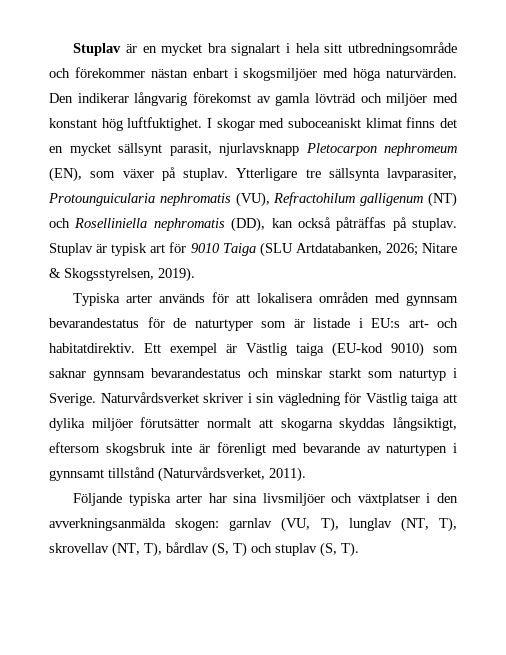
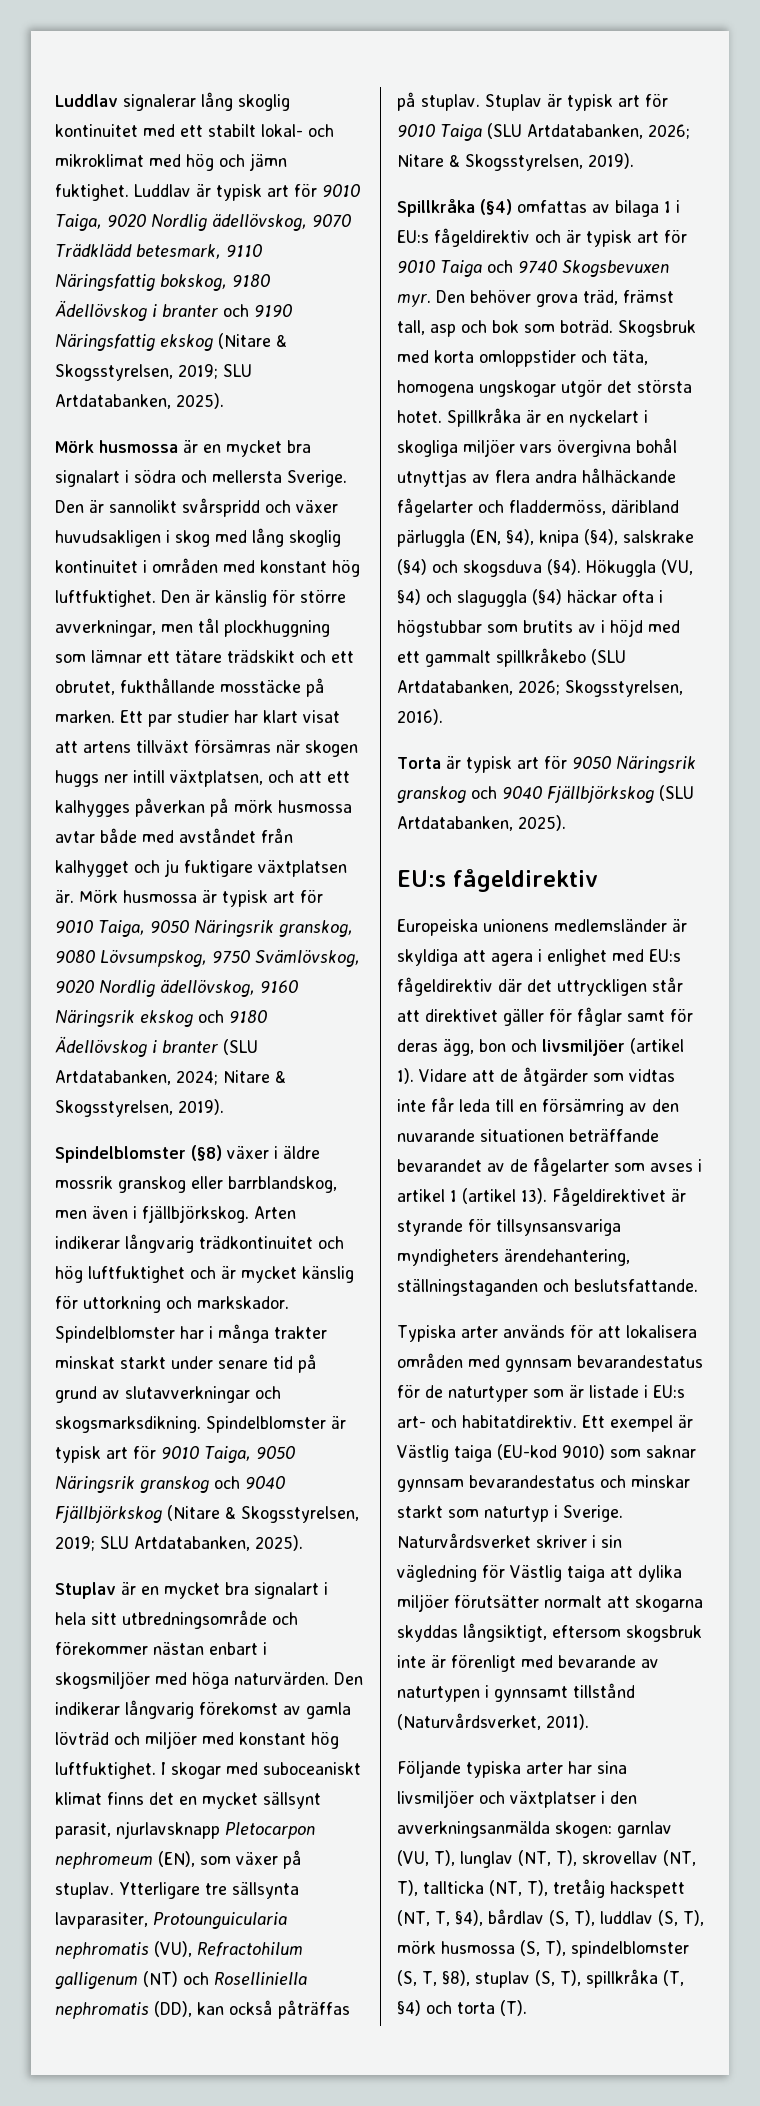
+ Luddlav signalerar lång skoglig kontinuitet med ett stabilt lokal- och mikroklimat med hög och jämn fuktighet. Luddlav är typisk art för 9010 Taiga, 9020 Nordlig ädellövskog, 9070 Trädklädd betesmark, 9110 Näringsfattig bokskog, 9180 Ädellövskog i branter och 9190 Näringsfattig ekskog (Nitare & Skogsstyrelsen, 2019; SLU Artdatabanken, 2025).
+ Mörk husmossa är en mycket bra signalart i södra och mellersta Sverige. Den är sannolikt svårspridd och växer huvudsakligen i skog med lång skoglig kontinuitet i områden med konstant hög luftfuktighet. Den är känslig för större avverkningar, men tål plockhuggning som lämnar ett tätare trädskikt och ett obrutet, fukthållande mosstäcke på marken. Ett par studier har klart visat att artens tillväxt försämras när skogen huggs ner intill växtplatsen, och att ett kalhygges påverkan på mörk husmossa avtar både med avståndet från kalhygget och ju fuktigare växtplatsen är. Mörk husmossa är typisk art för 9010 Taiga, 9050 Näringsrik granskog, 9080 Lövsumpskog, 9750 Svämlövskog, 9020 Nordlig ädellövskog, 9160 Näringsrik ekskog och 9180 Ädellövskog i branter (SLU Artdatabanken, 2024; Nitare & Skogsstyrelsen, 2019).
+ Spindelblomster (§8) växer i äldre mossrik granskog eller barrblandskog, men även i fjällbjörkskog. Arten indikerar långvarig trädkontinuitet och hög luftfuktighet och är mycket känslig för uttorkning och markskador. Spindelblomster har i många trakter minskat starkt under senare tid på grund av slutavverkningar och skogsmarksdikning. Spindelblomster är typisk art för 9010 Taiga, 9050 Näringsrik granskog och 9040 Fjällbjörkskog (Nitare & Skogsstyrelsen, 2019; SLU Artdatabanken, 2025).
+ Spillkråka (§4) omfattas av bilaga 1 i EU:s fågeldirektiv och är typisk art för 9010 Taiga och 9740 Skogsbevuxen myr. Den behöver grova träd, främst tall, asp och bok som boträd. Skogsbruk med korta omloppstider och täta, homogena ungskogar utgör det största hotet. Spillkråka är en nyckelart i skogliga miljöer vars övergivna bohål utnyttjas av flera andra hålhäckande fågelarter och fladdermöss, däribland pärluggla (EN, §4), knipa (§4), salskrake (§4) och skogsduva (§4). Hökuggla (VU, §4) och slaguggla (§4) häckar ofta i högstubbar som brutits av i höjd med ett gammalt spillkråkebo (SLU Artdatabanken, 2026; Skogsstyrelsen, 2016).
+ Torta är typisk art för 9050 Näringsrik granskog och 9040 Fjällbjörkskog (SLU Artdatabanken, 2025).
+ EU:s fågeldirektiv
+ Europeiska unionens medlemsländer är skyldiga att agera i enlighet med EU:s fågeldirektiv där det uttryckligen står att direktivet gäller för fåglar samt för deras ägg, bon och livsmiljöer (artikel 1). Vidare att de åtgärder som vidtas inte får leda till en försämring av den nuvarande situationen beträffande bevarandet av de fågelarter som avses i artikel 1 (artikel 13). Fågeldirektivet är styrande för tillsynsansvariga myndigheters ärendehantering, ställningstaganden och beslutsfattande.
- Följande typiska arter har sina livsmiljöer och växtplatser i den avverkningsanmälda skogen: garnlav (VU, T), lunglav (NT, T), skrovellav (NT, T), bårdlav (S, T) och stuplav (S, T).
+ Följande typiska arter har sina livsmiljöer och växtplatser i den avverkningsanmälda skogen: garnlav (VU, T), lunglav (NT, T), skrovellav (NT, T), tallticka (NT, T), tretåig hackspett (NT, T, §4), bårdlav (S, T), luddlav (S, T), mörk husmossa (S, T), spindelblomster (S, T, §8), stuplav (S, T), spillkråka (T, §4) och torta (T).

